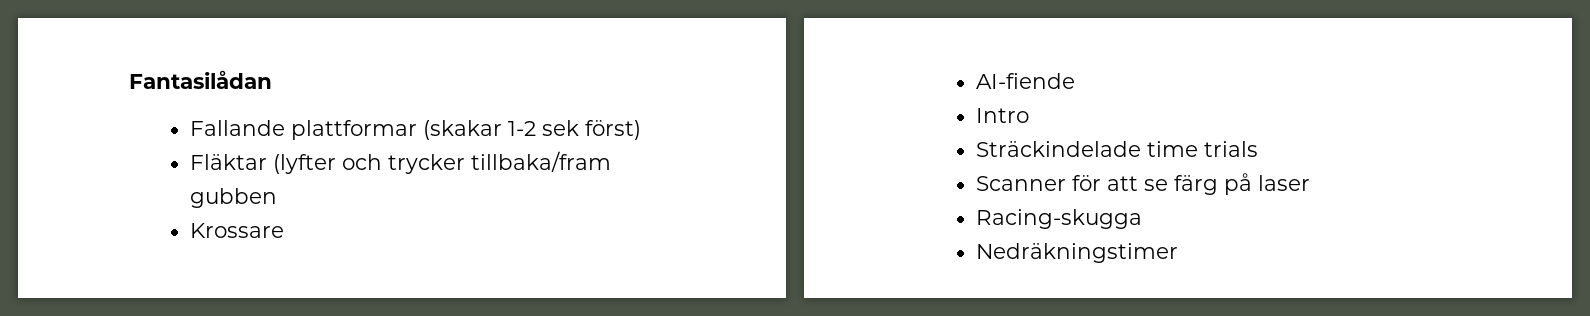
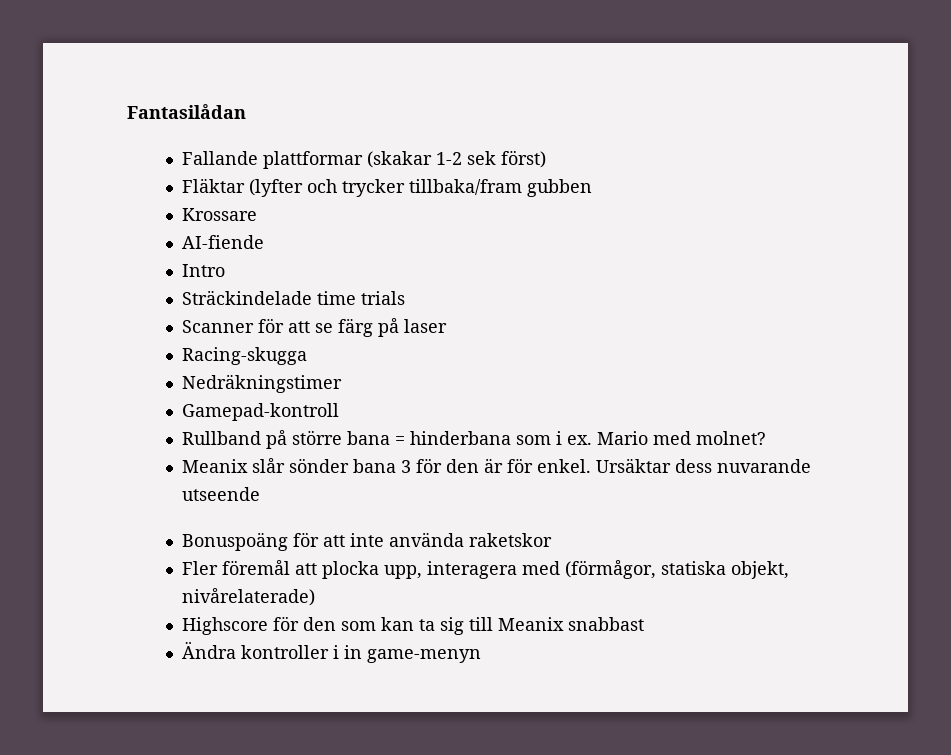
+ Gamepad-kontroll
+ Rullband på större bana = hinderbana som i ex. Mario med molnet?
+ Meanix slår sönder bana 3 för den är för enkel. Ursäktar dess nuvarande utseende
+ Bonuspoäng för att inte använda raketskor
+ Fler föremål att plocka upp, interagera med (förmågor, statiska objekt, nivårelaterade)
+ Highscore för den som kan ta sig till Meanix snabbast
+ Ändra kontroller i in game-menyn

